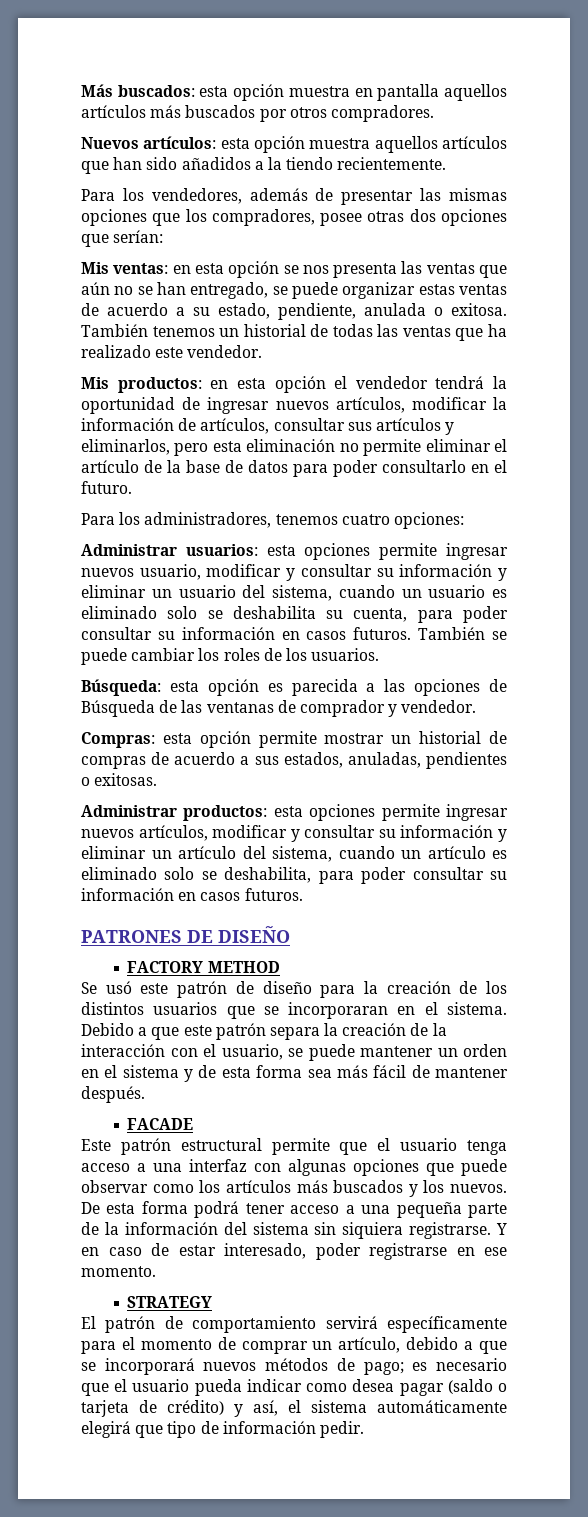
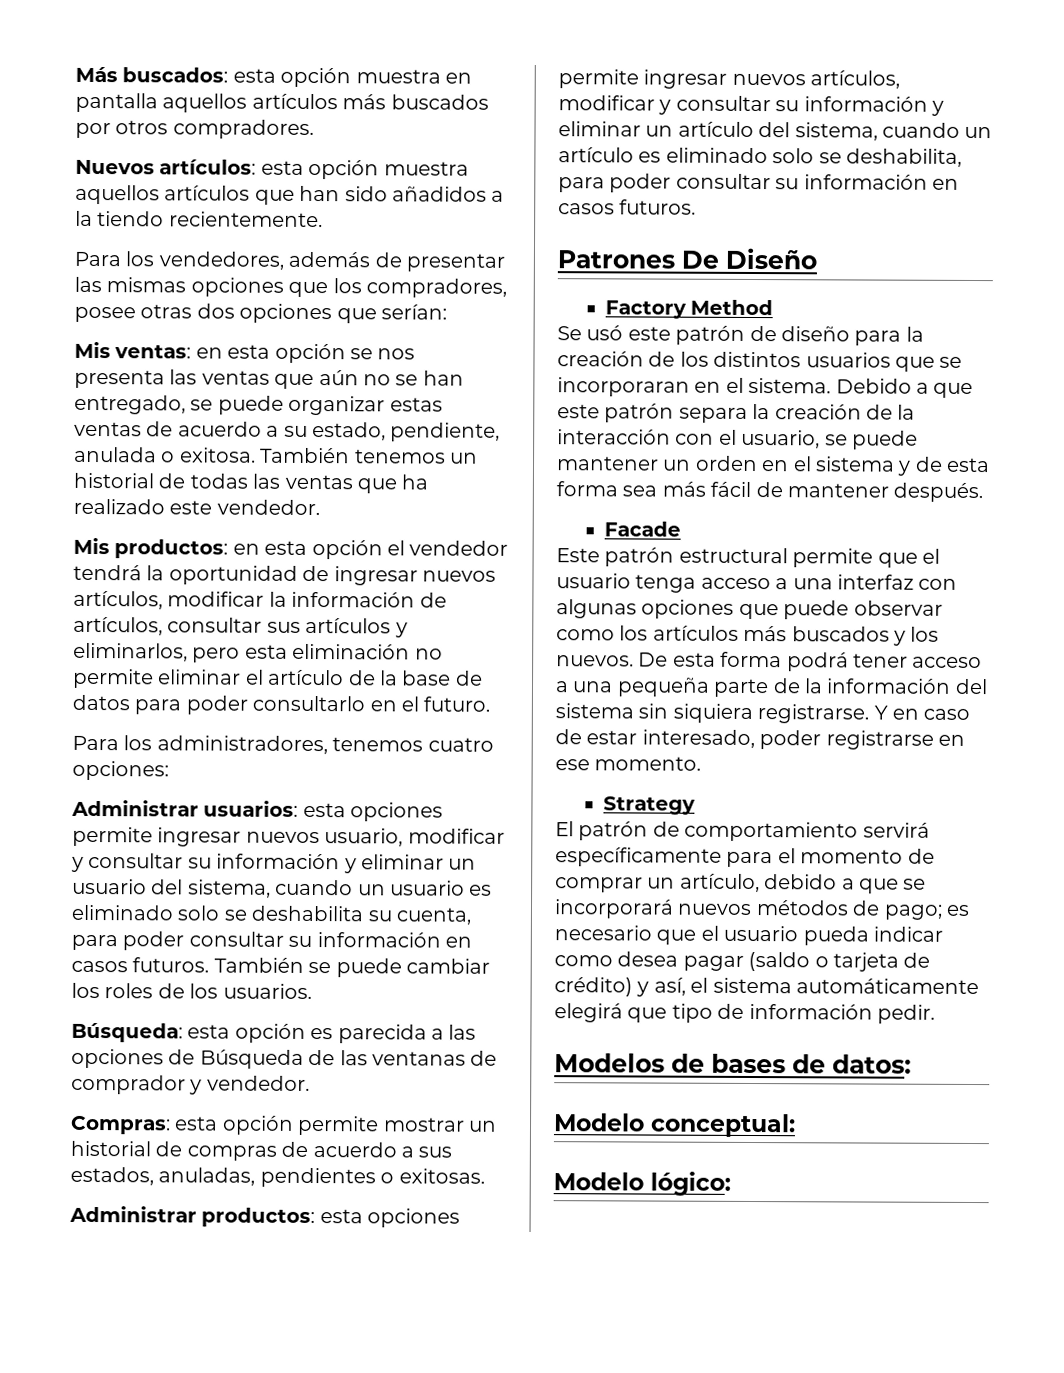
- PATRONES DE DISEÑO
- FACTORY METHOD
+ Patrones De Diseño
+ Factory Method
- FACADE
+ Facade
- STRATEGY
+ Strategy
+ Modelos de bases de datos:
+ Modelo conceptual:
+ Modelo lógico:

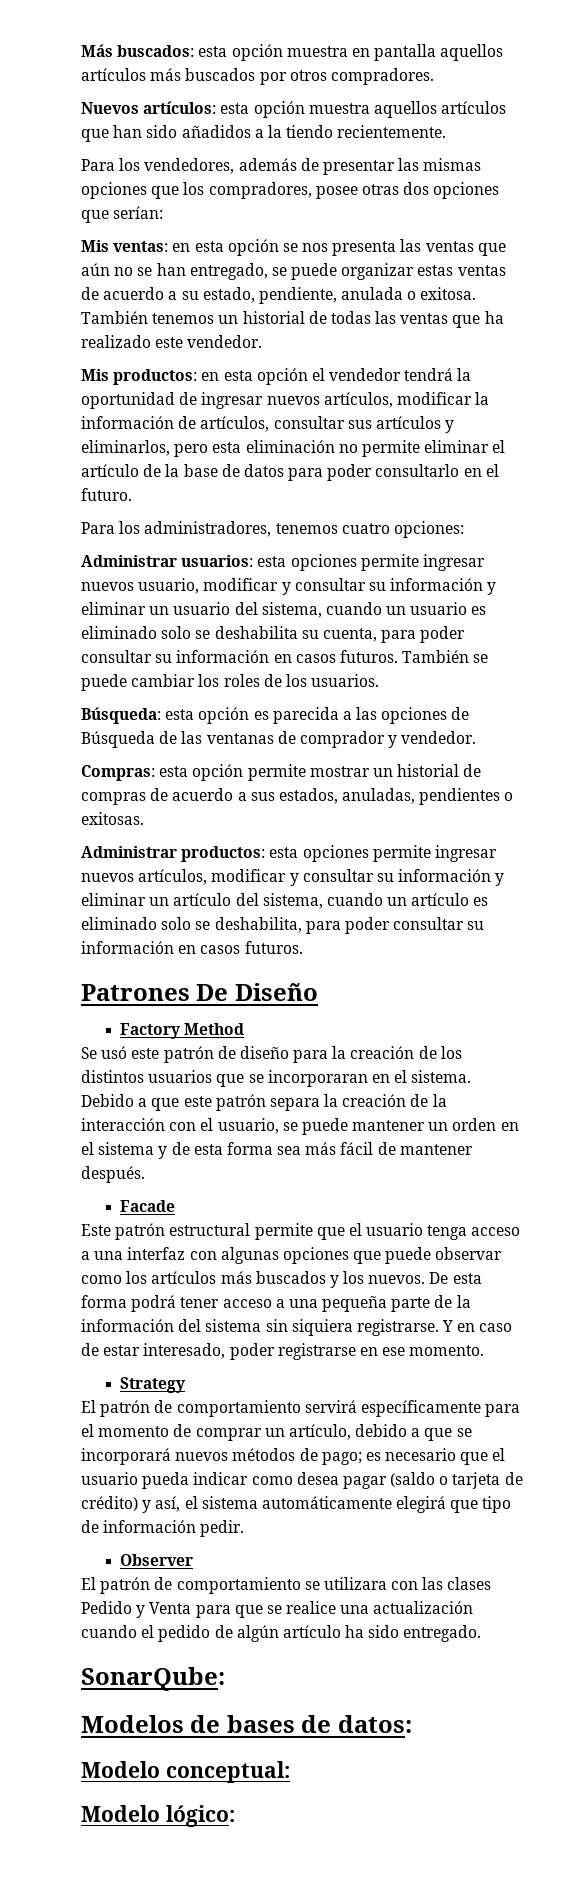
+ Observer
+ El patrón de comportamiento se utilizara con las clases Pedido y Venta para que se realice una actualización cuando el pedido de algún artículo ha sido entregado.
+ SonarQube:

